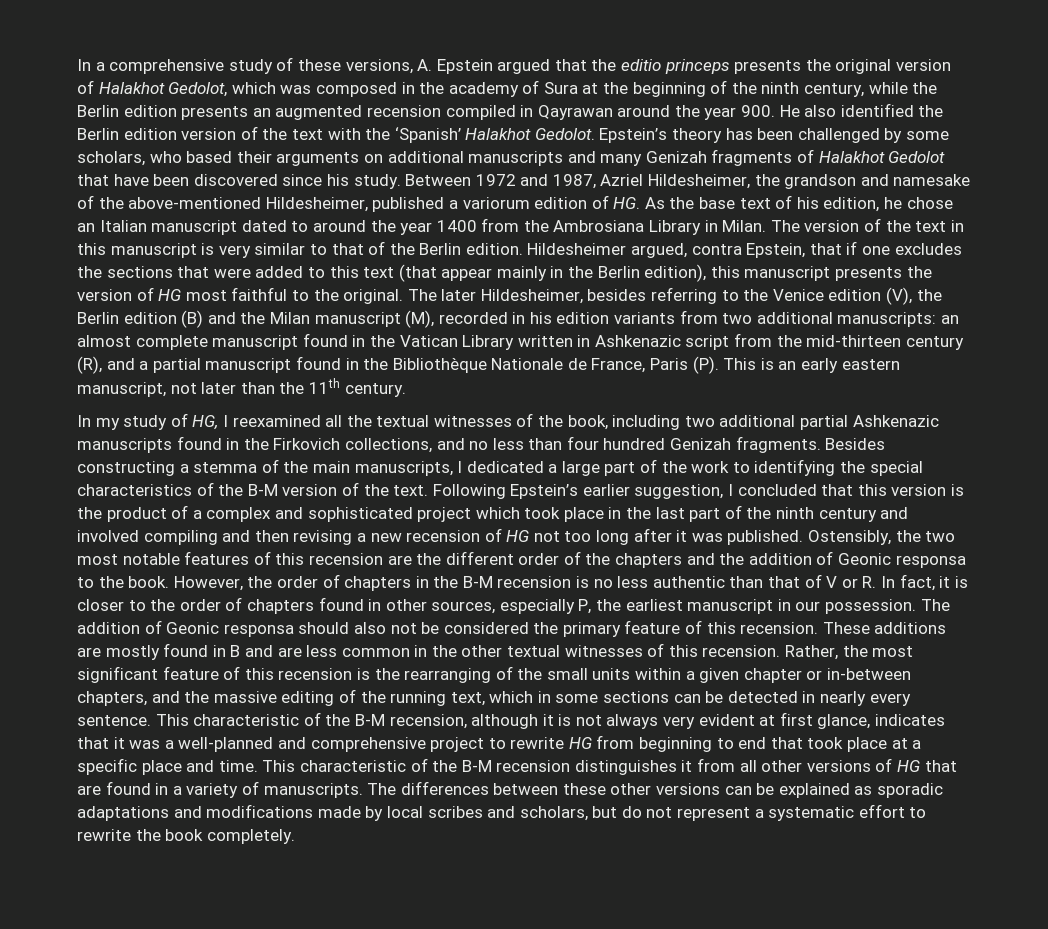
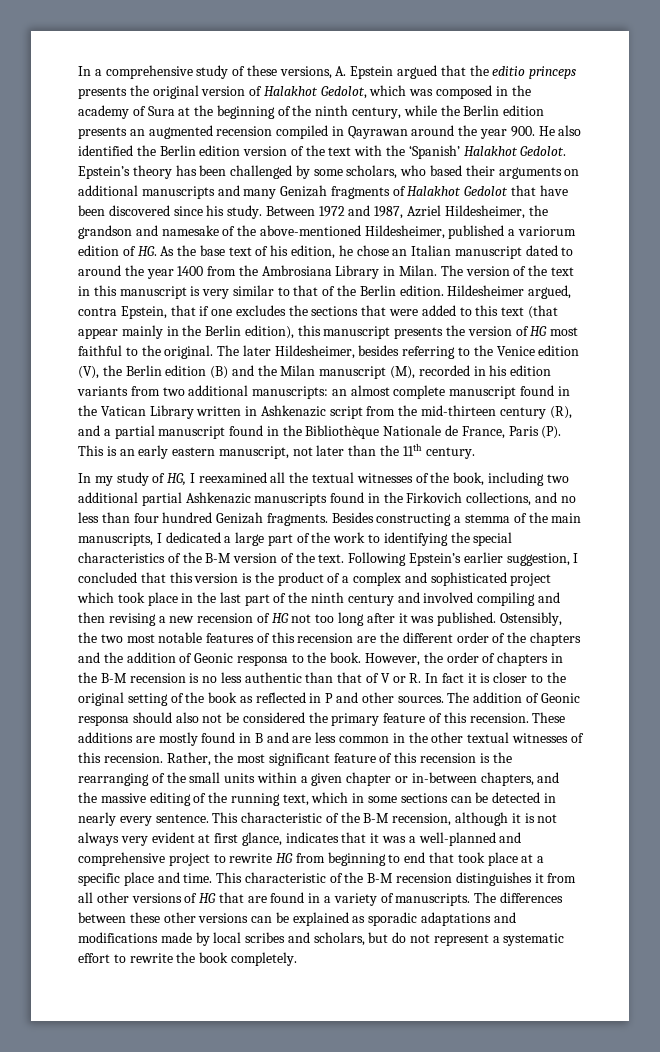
- However, the order of chapters in the B-M recension is no less authentic than that of V or R. In fact, it is closer to the order of chapters found in other sources, especially P, the earliest manuscript in our possession.
+ However, the order of chapters in the B-M recension is no less authentic than that of V or R. In fact it is closer to the original setting of the book as reflected in P and other sources.

